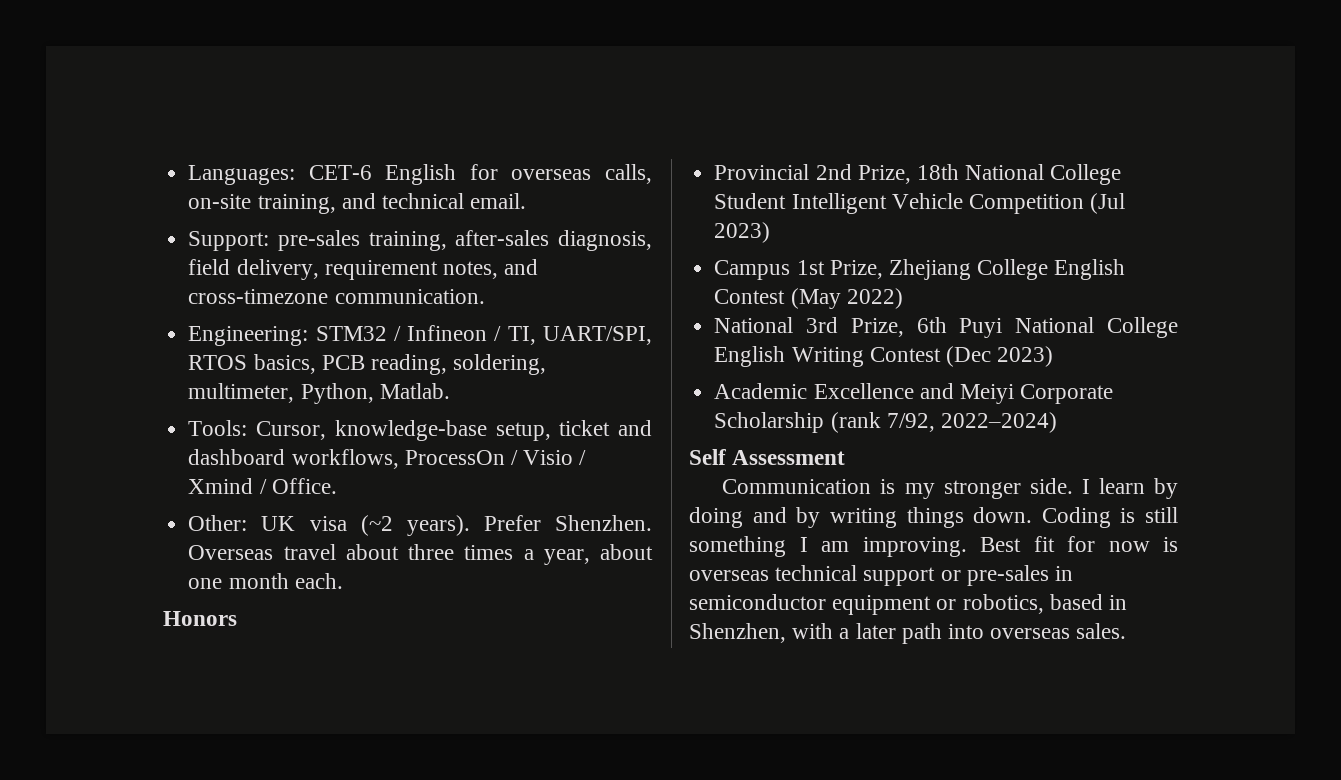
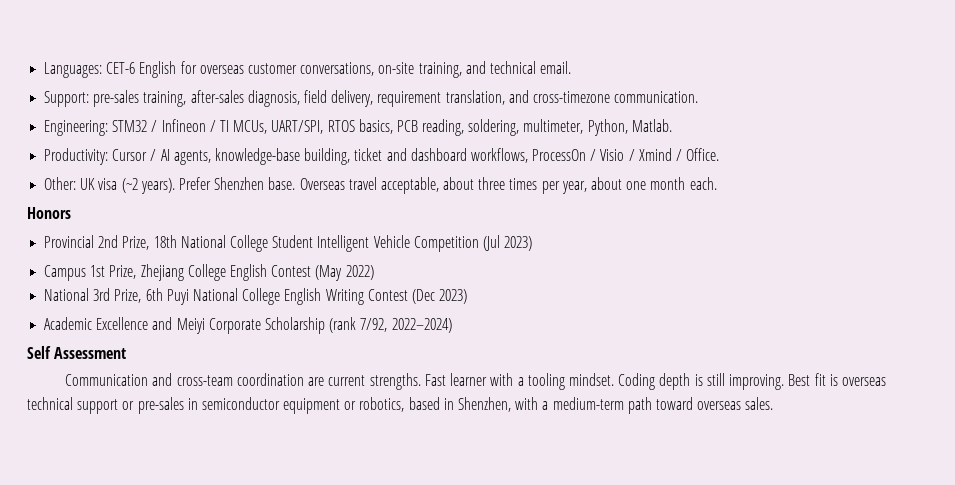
- Languages: CET-6 English for overseas calls, on-site training, and technical email.
+ Languages: CET-6 English for overseas customer conversations, on-site training, and technical email.
- Support: pre-sales training, after-sales diagnosis, field delivery, requirement notes, and cross-timezone communication.
+ Support: pre-sales training, after-sales diagnosis, field delivery, requirement translation, and cross-timezone communication.
- Engineering: STM32 / Infineon / TI, UART/SPI, RTOS basics, PCB reading, soldering, multimeter, Python, Matlab.
+ Engineering: STM32 / Infineon / TI MCUs, UART/SPI, RTOS basics, PCB reading, soldering, multimeter, Python, Matlab.
- Tools: Cursor, knowledge-base setup, ticket and dashboard workflows, ProcessOn / Visio / Xmind / Office.
+ Productivity: Cursor / AI agents, knowledge-base building, ticket and dashboard workflows, ProcessOn / Visio / Xmind / Office.
- Prefer Shenzhen.
+ Prefer Shenzhen base.
- Overseas travel about three times a year, about one month each.
+ Overseas travel acceptable, about three times per year, about one month each.
- Communication is my stronger side. I learn by doing and by writing things down. Coding is still something I am improving.
+ Communication and cross-team coordination are current strengths. Fast learner with a tooling mindset. Coding depth is still improving.
- Best fit for now is overseas technical support or pre-sales in semiconductor equipment or robotics, based in Shenzhen, with a later path into overseas sales.
+ Best fit is overseas technical support or pre-sales in semiconductor equipment or robotics, based in Shenzhen, with a medium-term path toward overseas sales.

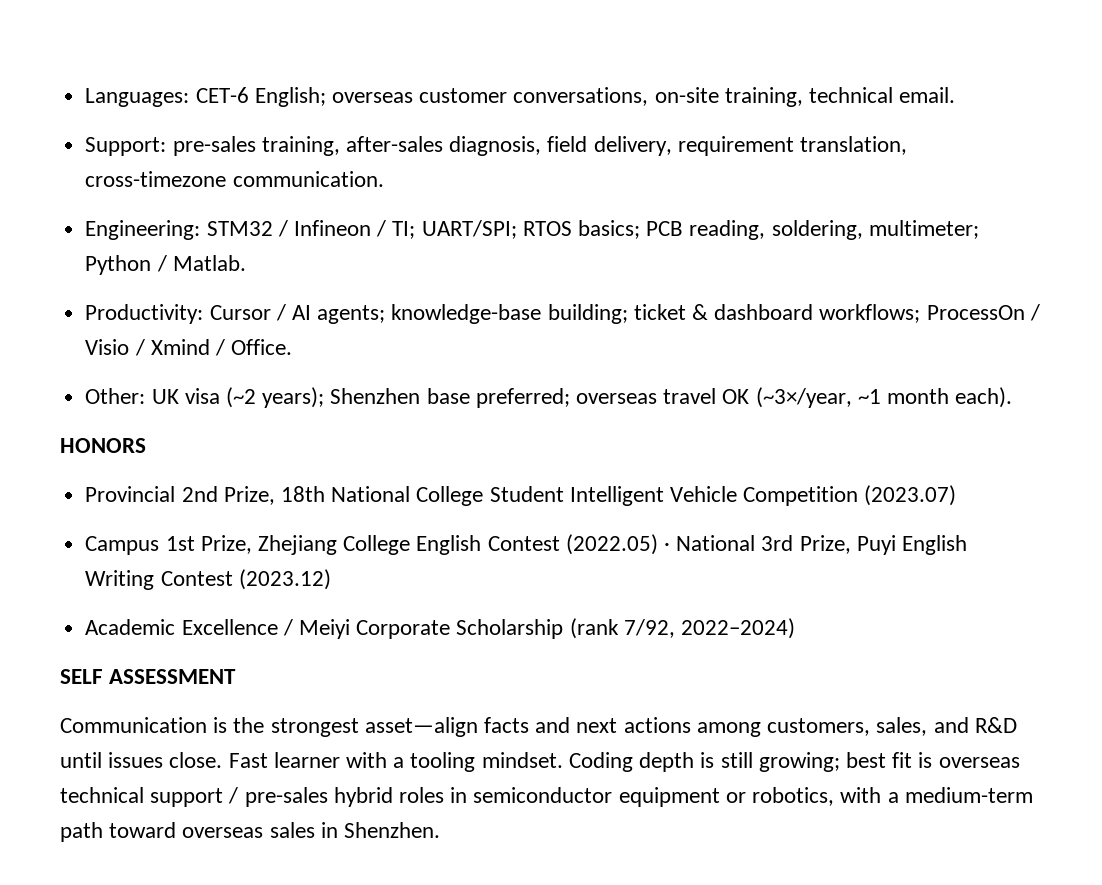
- Languages: CET-6 English for overseas customer conversations, on-site training, and technical email.
+ Languages: CET-6 English; overseas customer conversations, on-site training, technical email.
- Support: pre-sales training, after-sales diagnosis, field delivery, requirement translation, and cross-timezone communication.
+ Support: pre-sales training, after-sales diagnosis, field delivery, requirement translation, cross-timezone communication.
- Engineering: STM32 / Infineon / TI MCUs, UART/SPI, RTOS basics, PCB reading, soldering, multimeter, Python, Matlab.
+ Engineering: STM32 / Infineon / TI; UART/SPI; RTOS basics; PCB reading, soldering, multimeter; Python / Matlab.
- Productivity: Cursor / AI agents, knowledge-base building, ticket and dashboard workflows, ProcessOn / Visio / Xmind / Office.
+ Productivity: Cursor / AI agents; knowledge-base building; ticket & dashboard workflows; ProcessOn / Visio / Xmind / Office.
- Other: UK visa (~2 years). Prefer Shenzhen base. Overseas travel acceptable, about three times per year, about one month each.
- Honors
+ Other: UK visa (~2 years); Shenzhen base preferred; overseas travel OK (~3×/year, ~1 month each).
+ HONORS
- Provincial 2nd Prize, 18th National College Student Intelligent Vehicle Competition (Jul 2023)
+ Provincial 2nd Prize, 18th National College Student Intelligent Vehicle Competition (2023.07)
- Campus 1st Prize, Zhejiang College English Contest (May 2022)
- National 3rd Prize, 6th Puyi National College English Writing Contest (Dec 2023)
+ Campus 1st Prize, Zhejiang College English Contest (2022.05) · National 3rd Prize, Puyi English Writing Contest (2023.12)
- Academic Excellence and Meiyi Corporate Scholarship (rank 7/92, 2022–2024)
+ Academic Excellence / Meiyi Corporate Scholarship (rank 7/92, 2022–2024)
- Self Assessment
+ SELF ASSESSMENT
- Communication and cross-team coordination are current strengths.
+ Communication is the strongest asset—align facts and next actions among customers, sales, and R&D until issues close.
- Coding depth is still improving. Best fit is overseas technical support or pre-sales in semiconductor equipment or robotics, based in Shenzhen, with a medium-term path toward overseas sales.
+ Coding depth is still growing; best fit is overseas technical support / pre-sales hybrid roles in semiconductor equipment or robotics, with a medium-term path toward overseas sales in Shenzhen.

